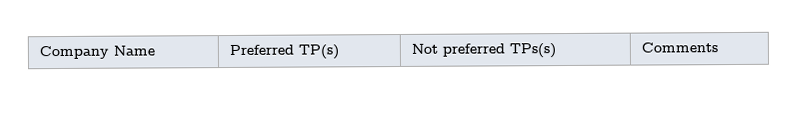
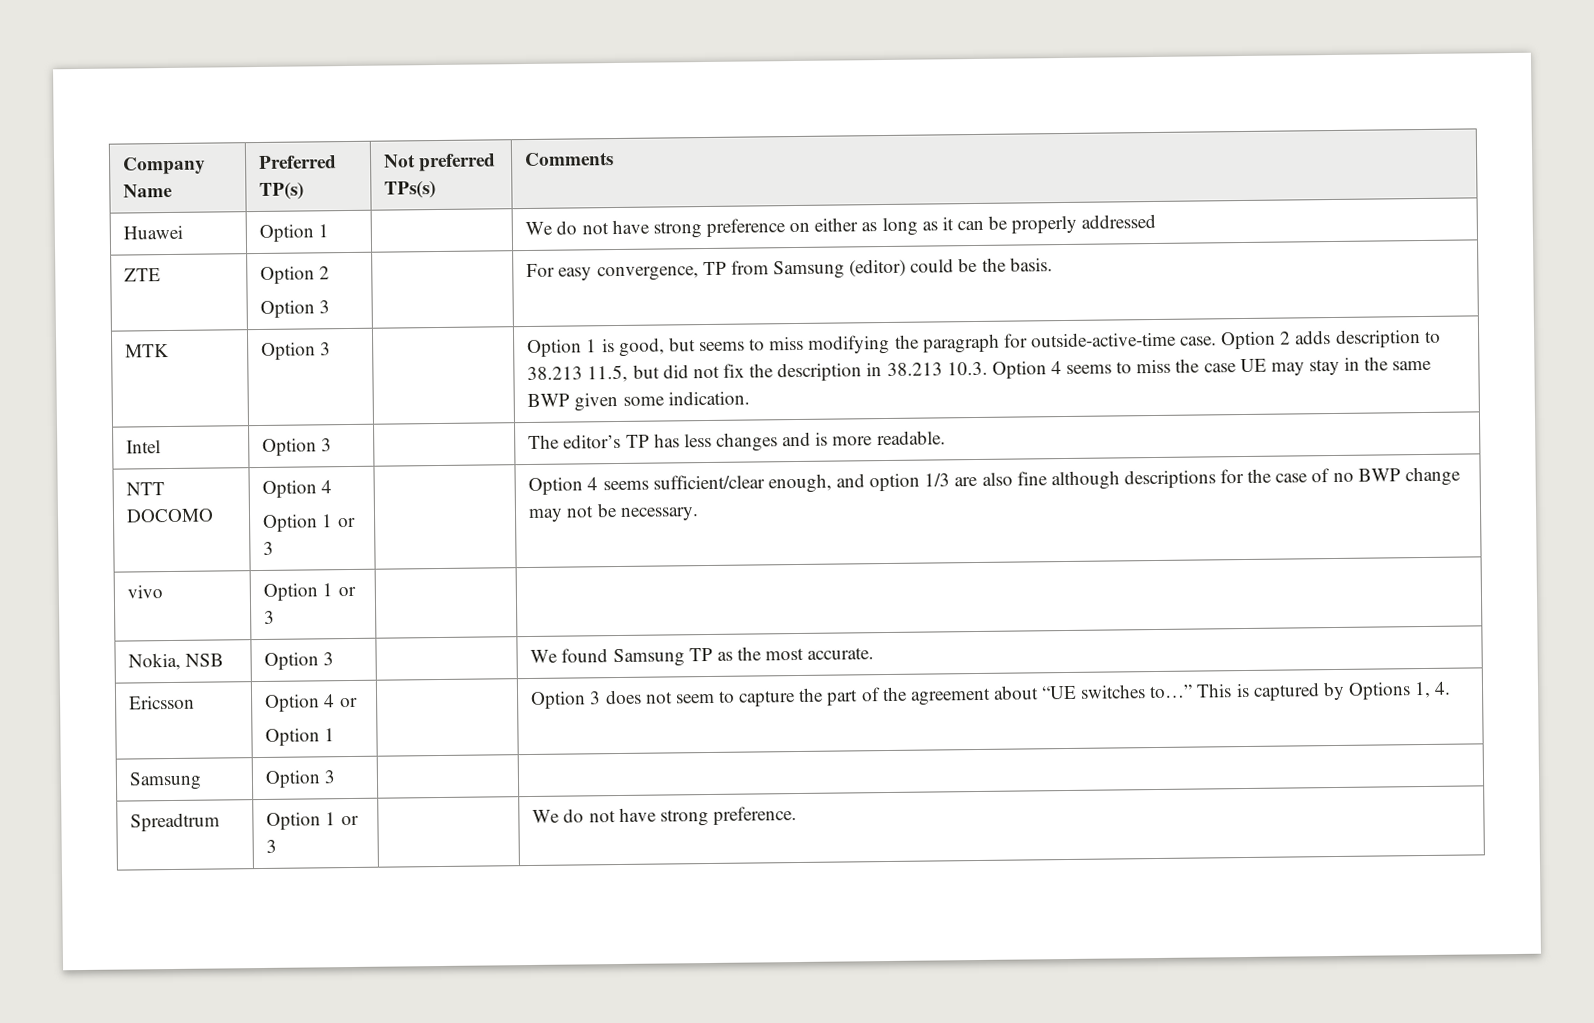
+ Huawei | Option 1 | | We do not have strong preference on either as long as it can be properly addressed
+ ZTE | Option 2
+ Option 3 | | For easy convergence, TP from Samsung (editor) could be the basis.
+ MTK | Option 3 | | Option 1 is good, but seems to miss modifying the paragraph for outside-active-time case. Option 2 adds description to 38.213 11.5, but did not fix the description in 38.213 10.3. Option 4 seems to miss the case UE may stay in the same BWP given some indication.
+ Intel | Option 3 | | The editor’s TP has less changes and is more readable.
+ NTT DOCOMO | Option 4
+ Option 1 or 3 | | Option 4 seems sufficient/clear enough, and option 1/3 are also fine although descriptions for the case of no BWP change may not be necessary.
+ vivo | Option 1 or 3 | |
+ Nokia, NSB | Option 3 | | We found Samsung TP as the most accurate.
+ Ericsson | Option 4 or
+ Option 1 | | Option 3 does not seem to capture the part of the agreement about “UE switches to…” This is captured by Options 1, 4.
+ Samsung | Option 3 | |
+ Spreadtrum | Option 1 or 3 | | We do not have strong preference.

